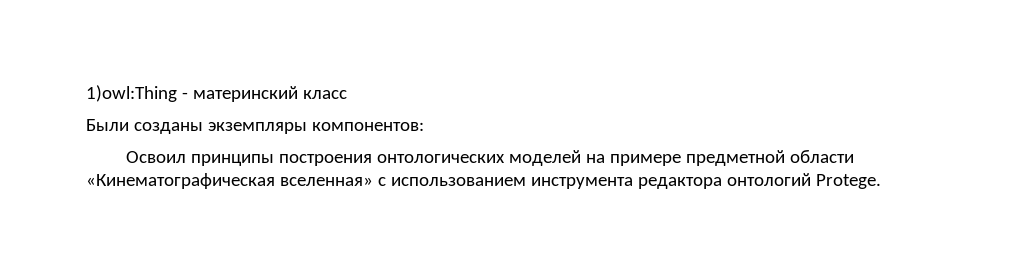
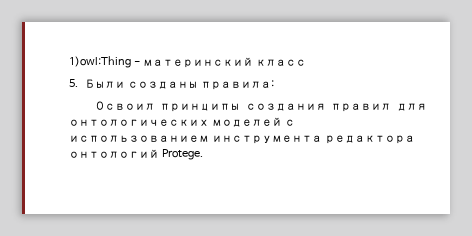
- Были созданы экземпляры компонентов:
+ 5. Были созданы правила:
- Освоил принципы построения онтологических моделей на примере предметной области «Кинематографическая вселенная» с использованием инструмента редактора онтологий Protege.
+ Освоил принципы создания правил для онтологических моделей с использованием инструмента редактора онтологий Protege.

